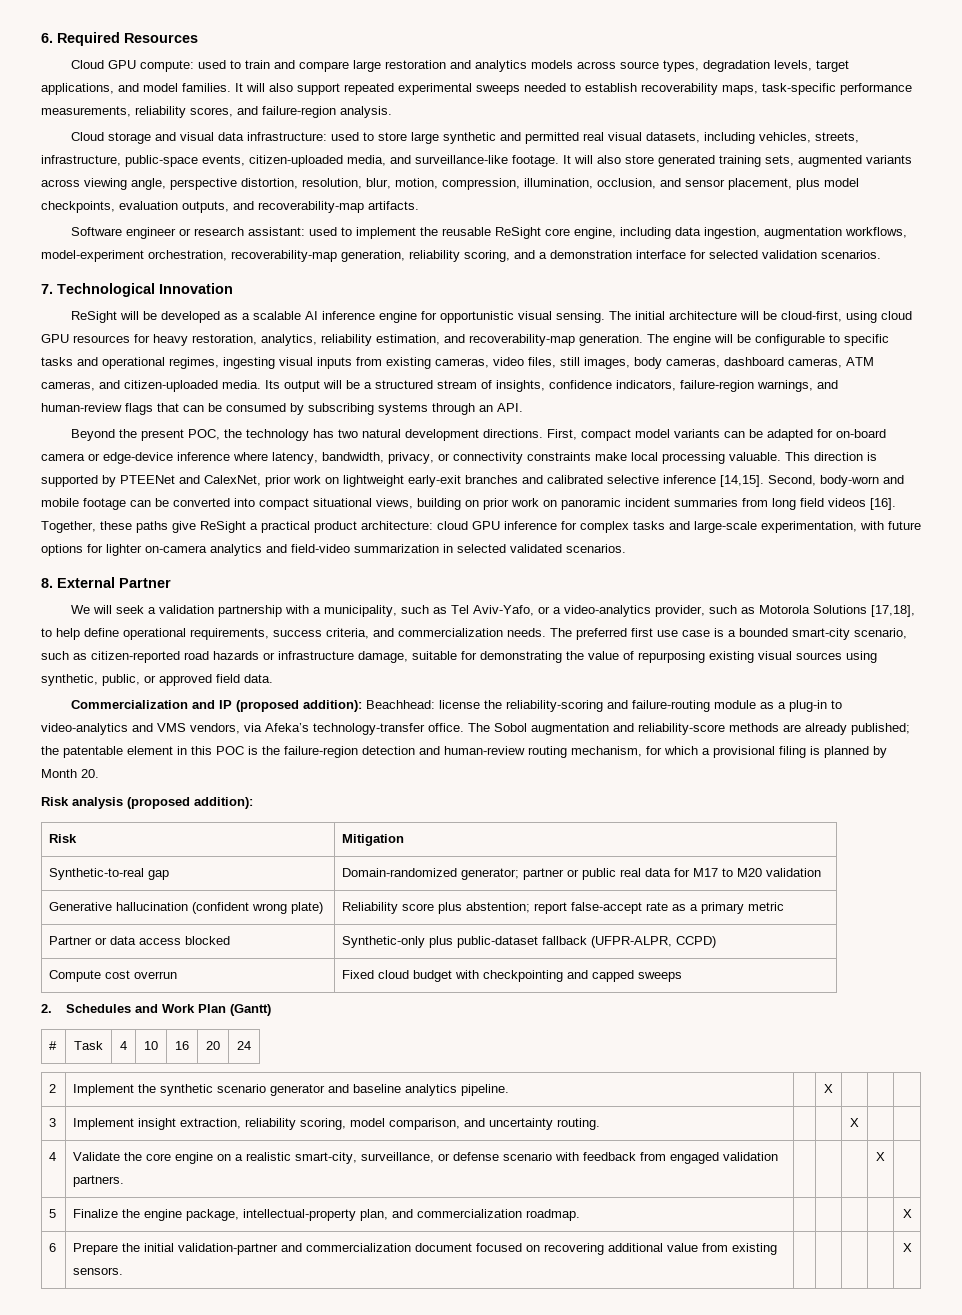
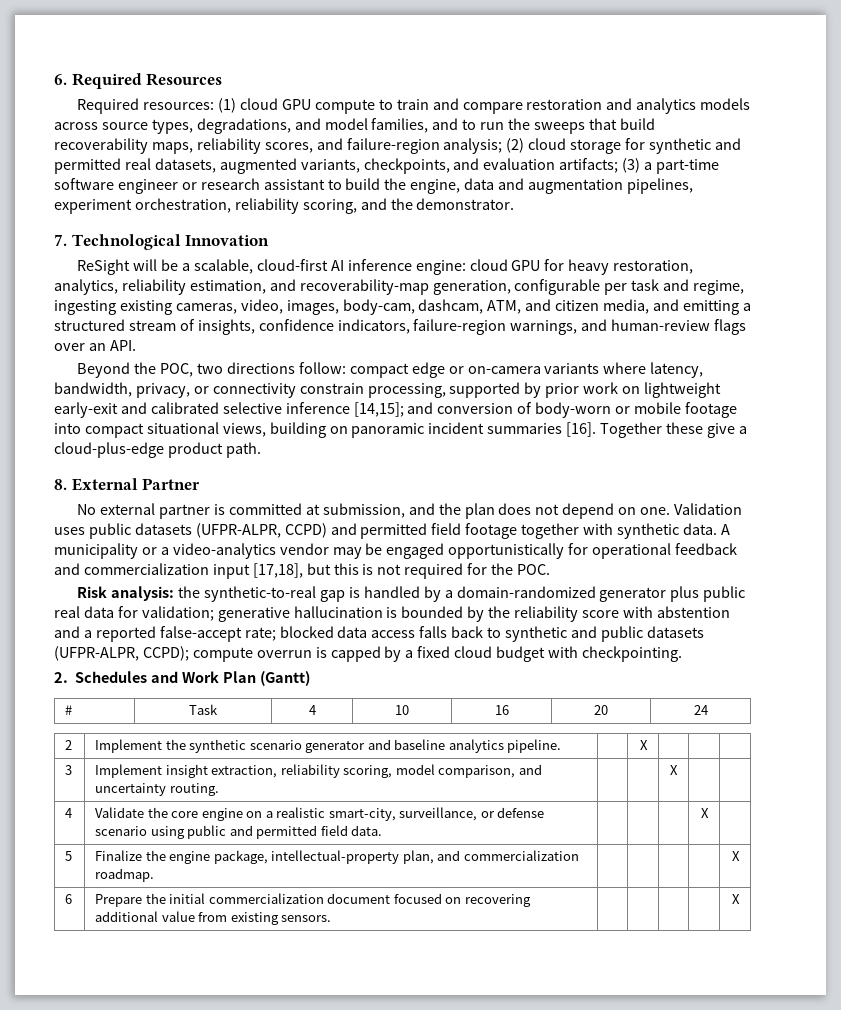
- Cloud GPU compute: used to train and compare large restoration and analytics models across source types, degradation levels, target applications, and model families. It will also support repeated experimental sweeps needed to establish recoverability maps, task-specific performance measurements, reliability scores, and failure-region analysis.
- Cloud storage and visual data infrastructure: used to store large synthetic and permitted real visual datasets, including vehicles, streets, infrastructure, public-space events, citizen-uploaded media, and surveillance-like footage. It will also store generated training sets, augmented variants across viewing angle, perspective distortion, resolution, blur, motion, compression, illumination, occlusion, and sensor placement, plus model checkpoints, evaluation outputs, and recoverability-map artifacts.
- Software engineer or research assistant: used to implement the reusable ReSight core engine, including data ingestion, augmentation workflows, model-experiment orchestration, recoverability-map generation, reliability scoring, and a demonstration interface for selected validation scenarios.
+ Required resources: (1) cloud GPU compute to train and compare restoration and analytics models across source types, degradations, and model families, and to run the sweeps that build recoverability maps, reliability scores, and failure-region analysis; (2) cloud storage for synthetic and permitted real datasets, augmented variants, checkpoints, and evaluation artifacts; (3) a part-time software engineer or research assistant to build the engine, data and augmentation pipelines, experiment orchestration, reliability scoring, and the demonstrator.
- ReSight will be developed as a scalable AI inference engine for opportunistic visual sensing. The initial architecture will be cloud-first, using cloud GPU resources for heavy restoration, analytics, reliability estimation, and recoverability-map generation. The engine will be configurable to specific tasks and operational regimes, ingesting visual inputs from existing cameras, video files, still images, body cameras, dashboard cameras, ATM cameras, and citizen-uploaded media. Its output will be a structured stream of insights, confidence indicators, failure-region warnings, and human-review flags that can be consumed by subscribing systems through an API.
- Beyond the present POC, the technology has two natural development directions. First, compact model variants can be adapted for on-board camera or edge-device inference where latency, bandwidth, privacy, or connectivity constraints make local processing valuable. This direction is supported by PTEENet and CalexNet, prior work on lightweight early-exit branches and calibrated selective inference [14,15]. Second, body-worn and mobile footage can be converted into compact situational views, building on prior work on panoramic incident summaries from long field videos [16]. Together, these paths give ReSight a practical product architecture: cloud GPU inference for complex tasks and large-scale experimentation, with future options for lighter on-camera analytics and field-video summarization in selected validated scenarios.
+ ReSight will be a scalable, cloud-first AI inference engine: cloud GPU for heavy restoration, analytics, reliability estimation, and recoverability-map generation, configurable per task and regime, ingesting existing cameras, video, images, body-cam, dashcam, ATM, and citizen media, and emitting a structured stream of insights, confidence indicators, failure-region warnings, and human-review flags over an API.
+ Beyond the POC, two directions follow: compact edge or on-camera variants where latency, bandwidth, privacy, or connectivity constrain processing, supported by prior work on lightweight early-exit and calibrated selective inference [14,15]; and conversion of body-worn or mobile footage into compact situational views, building on panoramic incident summaries [16]. Together these give a cloud-plus-edge product path.
  8. External Partner
- We will seek a validation partnership with a municipality, such as Tel Aviv-Yafo, or a video-analytics provider, such as Motorola Solutions [17,18], to help define operational requirements, success criteria, and commercialization needs. The preferred first use case is a bounded smart-city scenario, such as citizen-reported road hazards or infrastructure damage, suitable for demonstrating the value of repurposing existing visual sources using synthetic, public, or approved field data.
- Commercialization and IP (proposed addition): Beachhead: license the reliability-scoring and failure-routing module as a plug-in to video-analytics and VMS vendors, via Afeka’s technology-transfer office. The Sobol augmentation and reliability-score methods are already published; the patentable element in this POC is the failure-region detection and human-review routing mechanism, for which a provisional filing is planned by Month 20.
- Risk analysis (proposed addition):
- Risk | Mitigation
- Synthetic-to-real gap | Domain-randomized generator; partner or public real data for M17 to M20 validation
- Generative hallucination (confident wrong plate) | Reliability score plus abstention; report false-accept rate as a primary metric
- Partner or data access blocked | Synthetic-only plus public-dataset fallback (UFPR-ALPR, CCPD)
- Compute cost overrun | Fixed cloud budget with checkpointing and capped sweeps
+ No external partner is committed at submission, and the plan does not depend on one. Validation uses public datasets (UFPR-ALPR, CCPD) and permitted field footage together with synthetic data. A municipality or a video-analytics vendor may be engaged opportunistically for operational feedback and commercialization input [17,18], but this is not required for the POC.
+ Risk analysis: the synthetic-to-real gap is handled by a domain-randomized generator plus public real data for validation; generative hallucination is bounded by the reliability score with abstention and a reported false-accept rate; blocked data access falls back to synthetic and public datasets (UFPR-ALPR, CCPD); compute overrun is capped by a fixed cloud budget with checkpointing.
- 4 | Validate the core engine on a realistic smart-city, surveillance, or defense scenario with feedback from engaged validation partners. | | | | X |
+ 4 | Validate the core engine on a realistic smart-city, surveillance, or defense scenario using public and permitted field data. | | | | X |
- 6 | Prepare the initial validation-partner and commercialization document focused on recovering additional value from existing sensors. | | | | | X
+ 6 | Prepare the initial commercialization document focused on recovering additional value from existing sensors. | | | | | X

